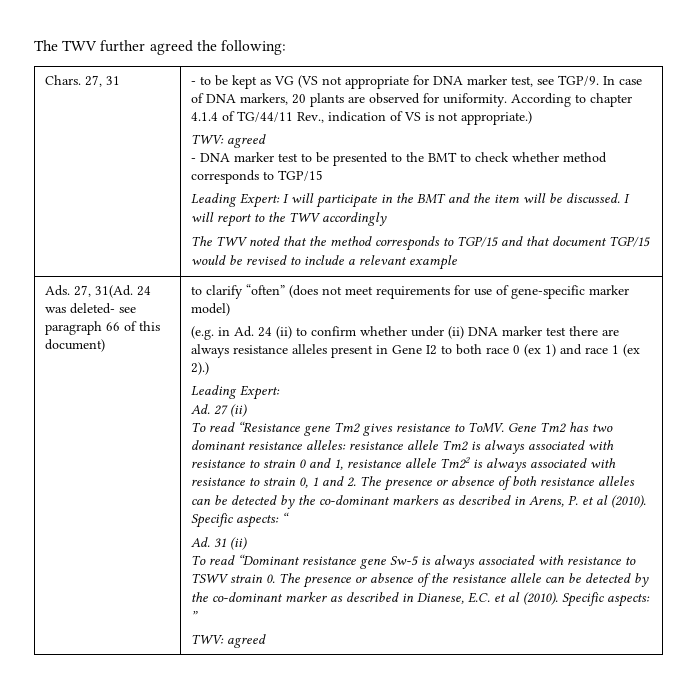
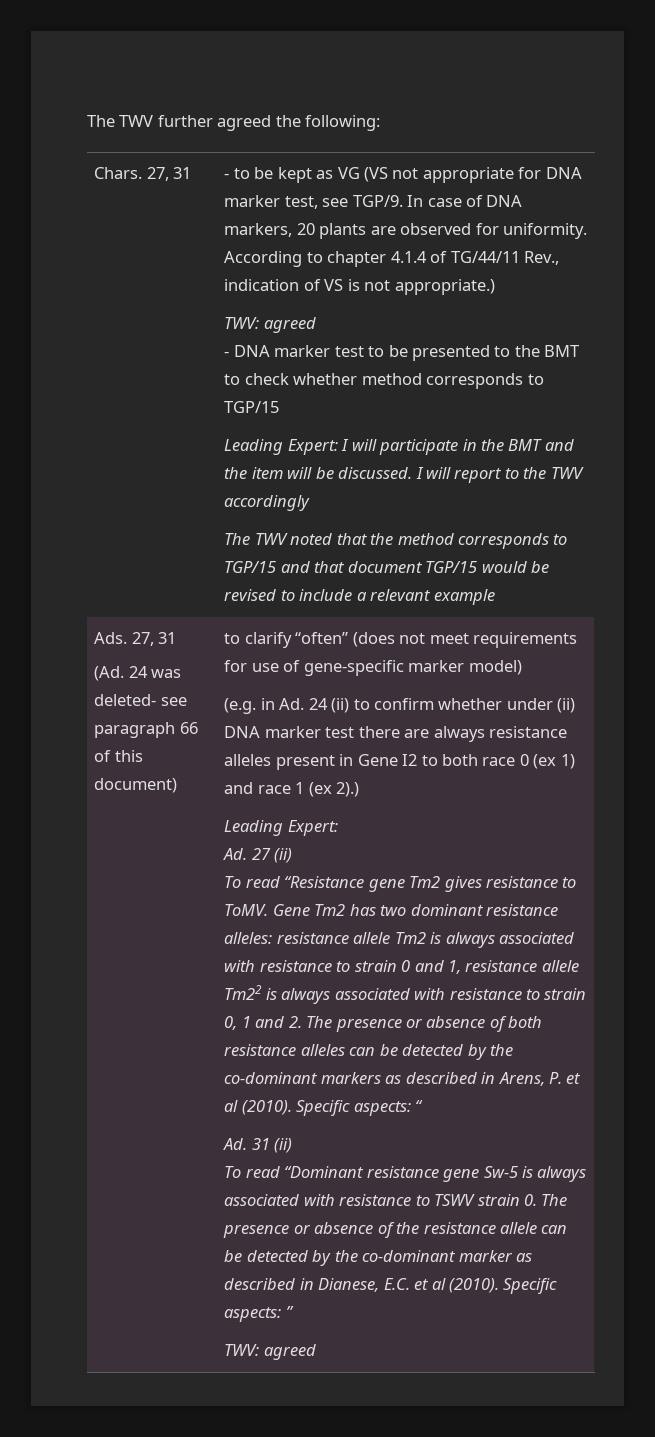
- Ads. 27, 31(Ad. 24 was deleted- see paragraph 66 of this document)
+ Ads. 27, 31
+ (Ad. 24 was deleted- see paragraph 66 of this document)

